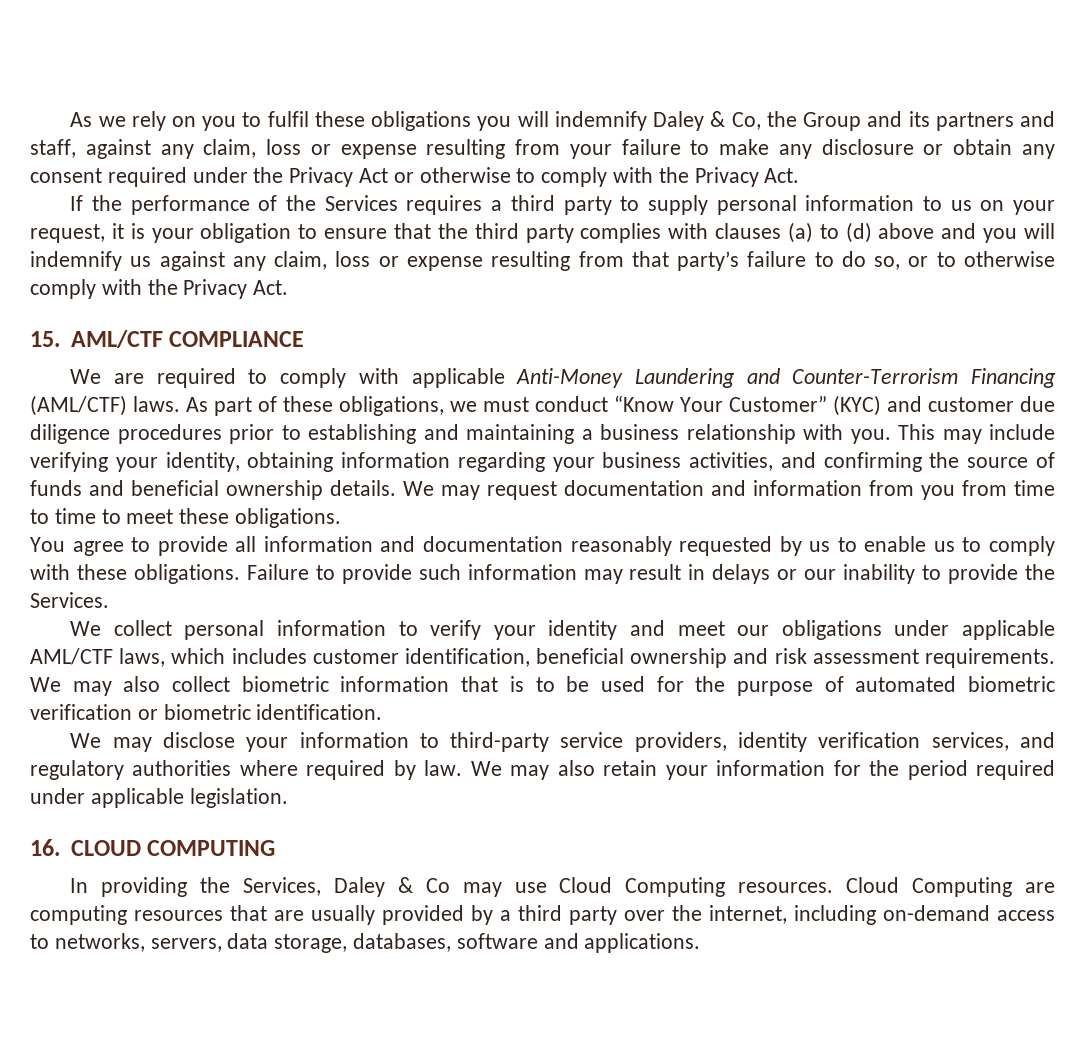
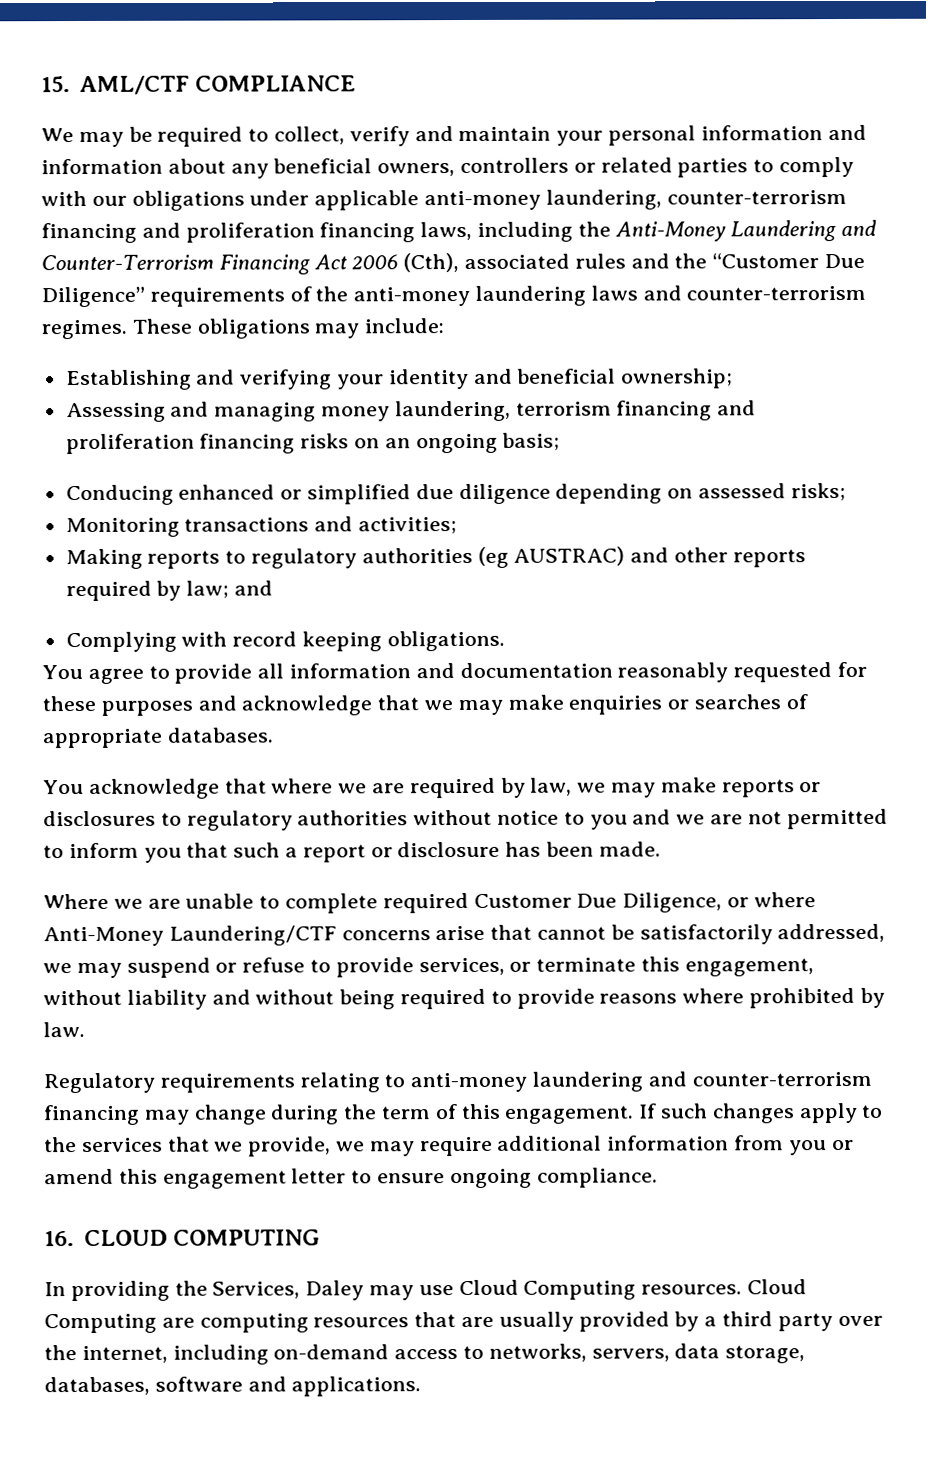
- As we rely on you to fulfil these obligations you will indemnify Daley & Co, the Group and its partners and staff, against any claim, loss or expense resulting from your failure to make any disclosure or obtain any consent required under the Privacy Act or otherwise to comply with the Privacy Act.
- If the performance of the Services requires a third party to supply personal information to us on your request, it is your obligation to ensure that the third party complies with clauses (a) to (d) above and you will indemnify us against any claim, loss or expense resulting from that party’s failure to do so, or to otherwise comply with the Privacy Act.
  15. AML/CTF COMPLIANCE
- We are required to comply with applicable Anti-Money Laundering and Counter-Terrorism Financing (AML/CTF) laws. As part of these obligations, we must conduct “Know Your Customer” (KYC) and customer due diligence procedures prior to establishing and maintaining a business relationship with you. This may include verifying your identity, obtaining information regarding your business activities, and confirming the source of funds and beneficial ownership details. We may request documentation and information from you from time to time to meet these obligations.
+ We may be required to collect, verify and maintain your personal information and information about any beneficial owners, controllers or related parties to comply with our obligations under applicable anti-money laundering, counter-terrorism financing and proliferation financing laws, including the Anti-Money Laundering and Counter-Terrorism Financing Act 2006 (Cth), associated rules and the “Customer Due Diligence” requirements of the anti-money laundering laws and counter-terrorism regimes. These obligations may include:
+ Establishing and verifying your identity and beneficial ownership;
+ Assessing and managing money laundering, terrorism financing and proliferation financing risks on an ongoing basis;
+ Conducing enhanced or simplified due diligence depending on assessed risks;
+ Monitoring transactions and activities;
+ Making reports to regulatory authorities (eg AUSTRAC) and other reports required by law; and
+ Complying with record keeping obligations.
- You agree to provide all information and documentation reasonably requested by us to enable us to comply with these obligations. Failure to provide such information may result in delays or our inability to provide the Services.
- We collect personal information to verify your identity and meet our obligations under applicable AML/CTF laws, which includes customer identification, beneficial ownership and risk assessment requirements. We may also collect biometric information that is to be used for the purpose of automated biometric verification or biometric identification.
- We may disclose your information to third-party service providers, identity verification services, and regulatory authorities where required by law. We may also retain your information for the period required under applicable legislation.
+ You agree to provide all information and documentation reasonably requested for these purposes and acknowledge that we may make enquiries or searches of appropriate databases.
+ You acknowledge that where we are required by law, we may make reports or disclosures to regulatory authorities without notice to you and we are not permitted to inform you that such a report or disclosure has been made.
+ Where we are unable to complete required Customer Due Diligence, or where Anti-Money Laundering/CTF concerns arise that cannot be satisfactorily addressed, we may suspend or refuse to provide services, or terminate this engagement, without liability and without being required to provide reasons where prohibited by law.
+ Regulatory requirements relating to anti-money laundering and counter-terrorism financing may change during the term of this engagement. If such changes apply to the services that we provide, we may require additional information from you or amend this engagement letter to ensure ongoing compliance.
- In providing the Services, Daley & Co may use Cloud Computing resources.
+ In providing the Services, Daley may use Cloud Computing resources.

